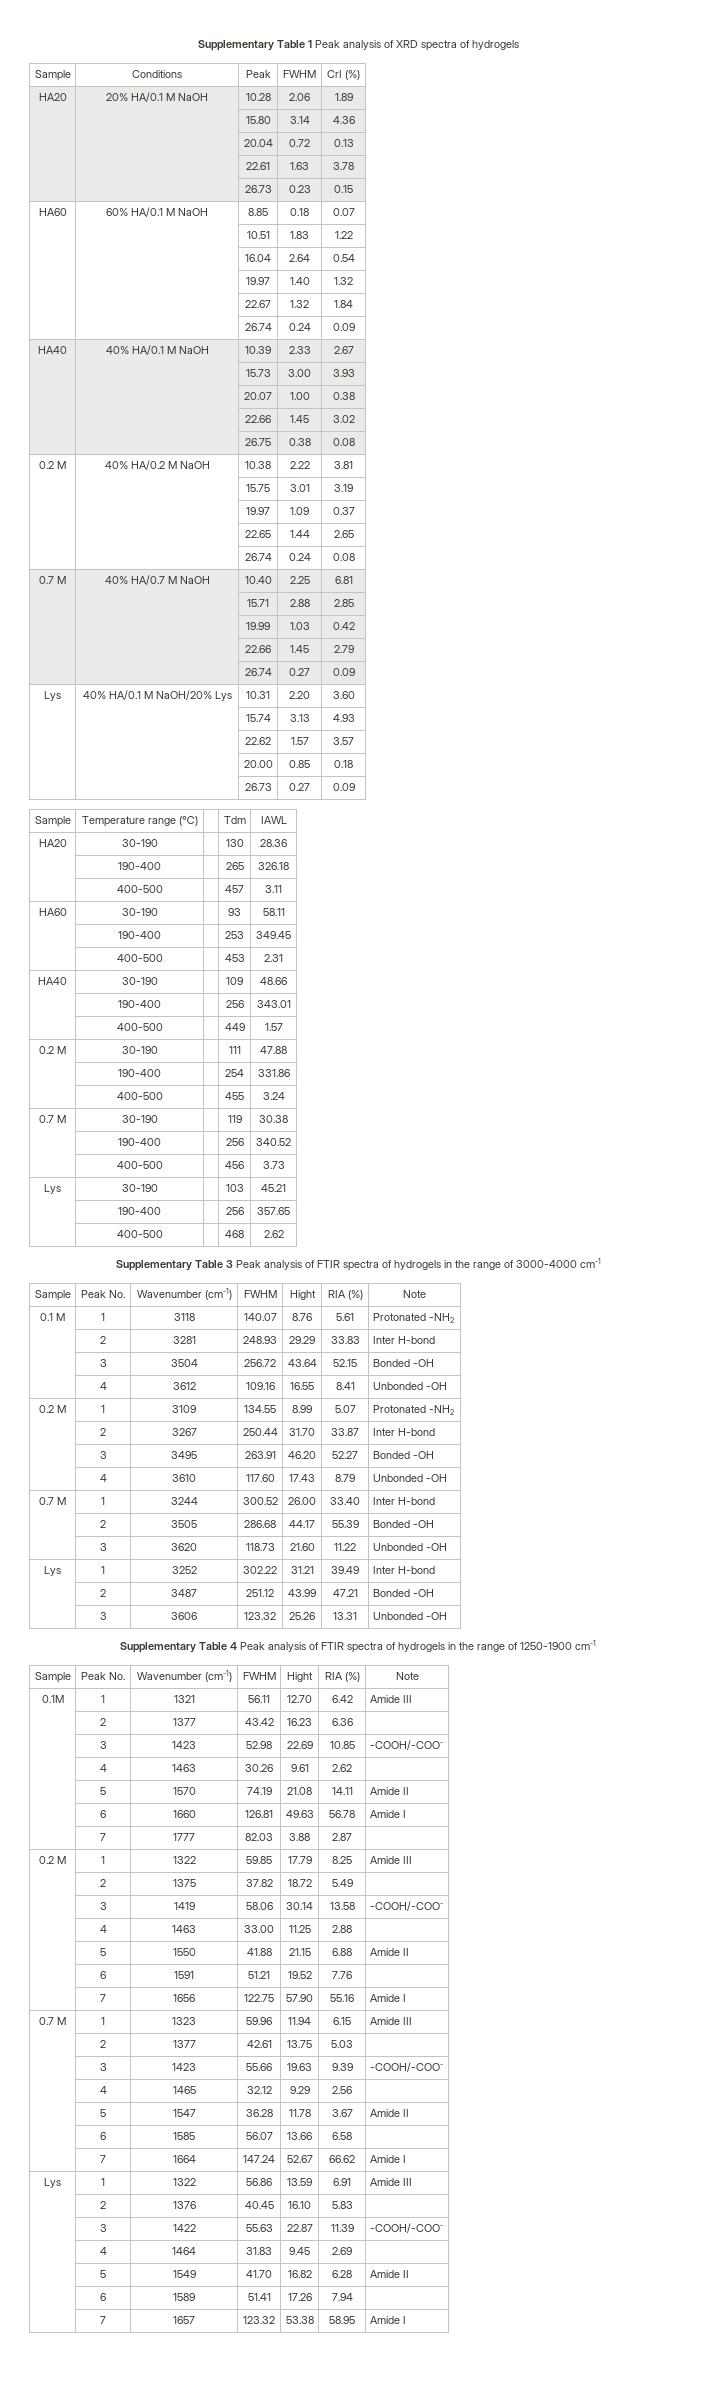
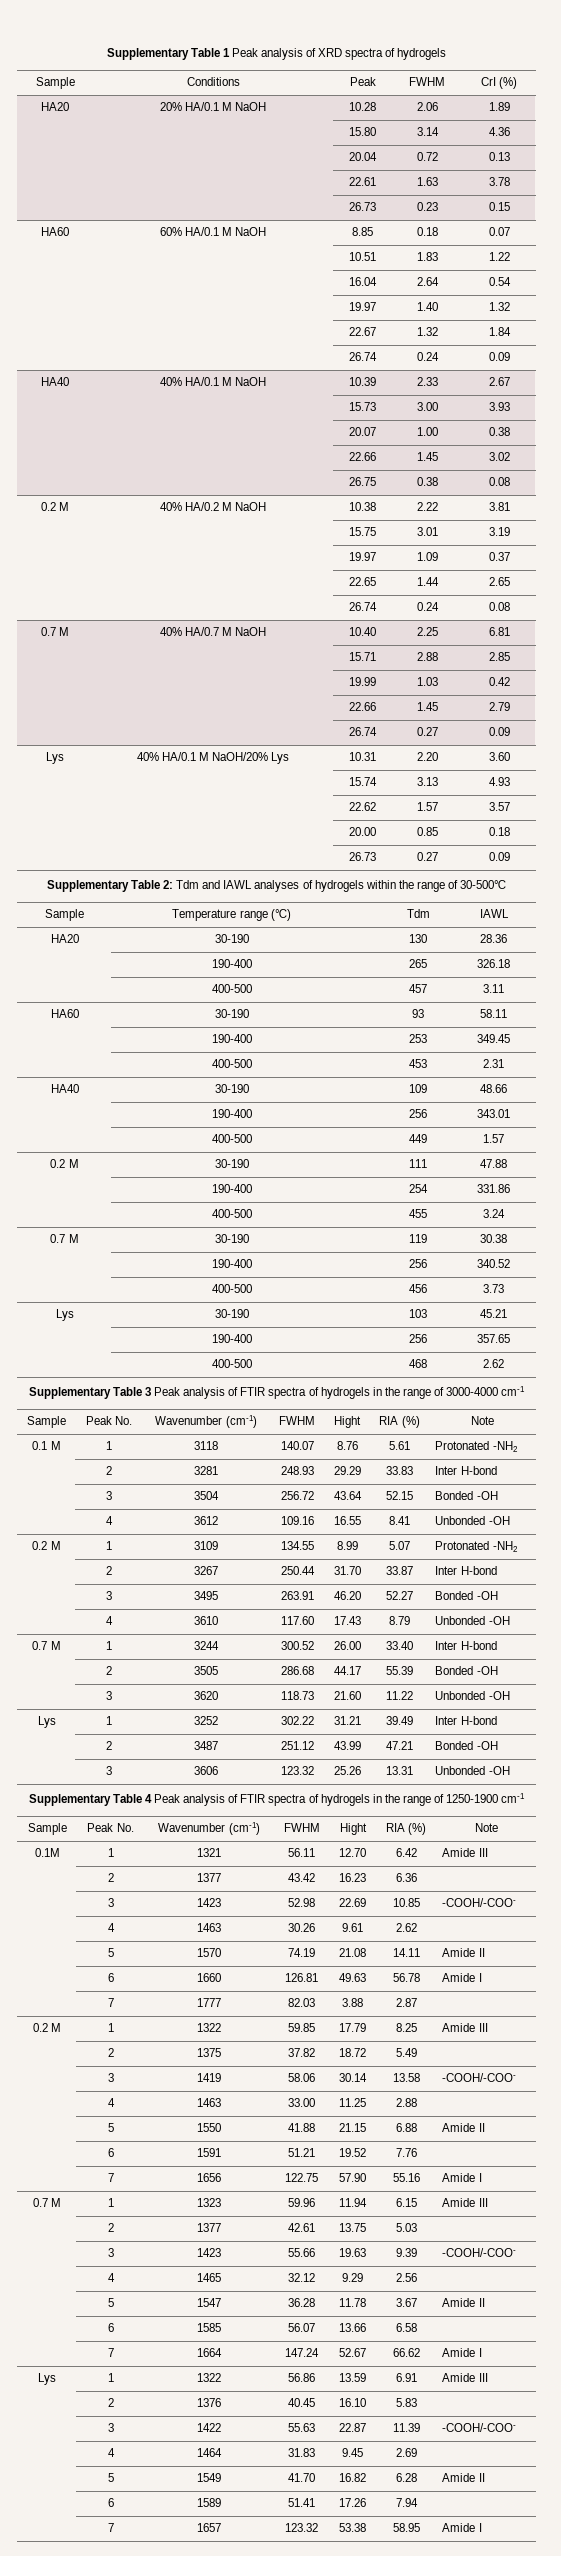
+ Supplementary Table 2: Tdm and IAWL analyses of hydrogels within the range of 30-500℃

